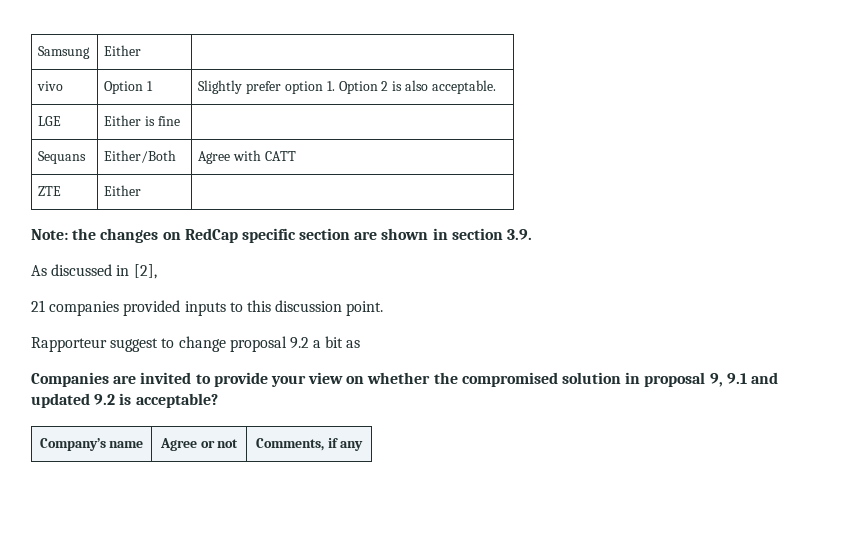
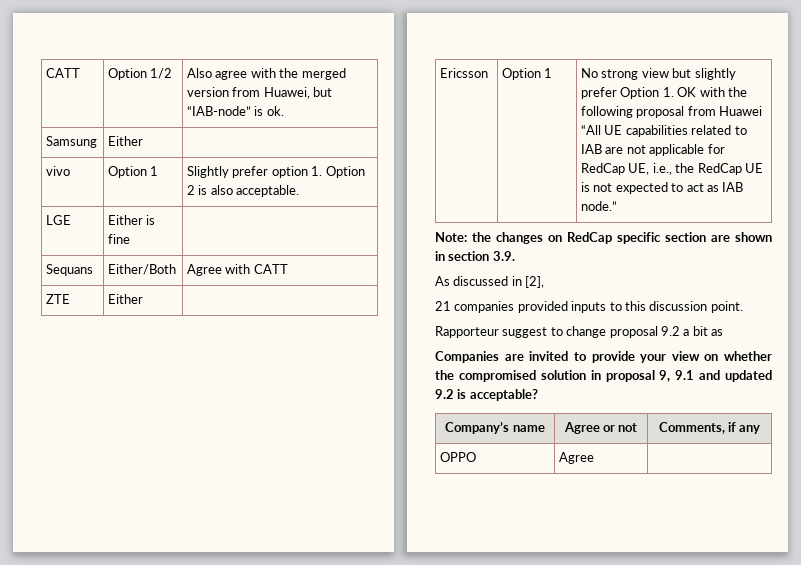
+ CATT | Option 1/2 | Also agree with the merged version from Huawei, but “IAB-node” is ok.
+ Ericsson | Option 1 | No strong view but slightly prefer Option 1. OK with the following proposal from Huawei “All UE capabilities related to IAB are not applicable for RedCap UE, i.e., the RedCap UE is not expected to act as IAB node.”
+ OPPO | Agree |

